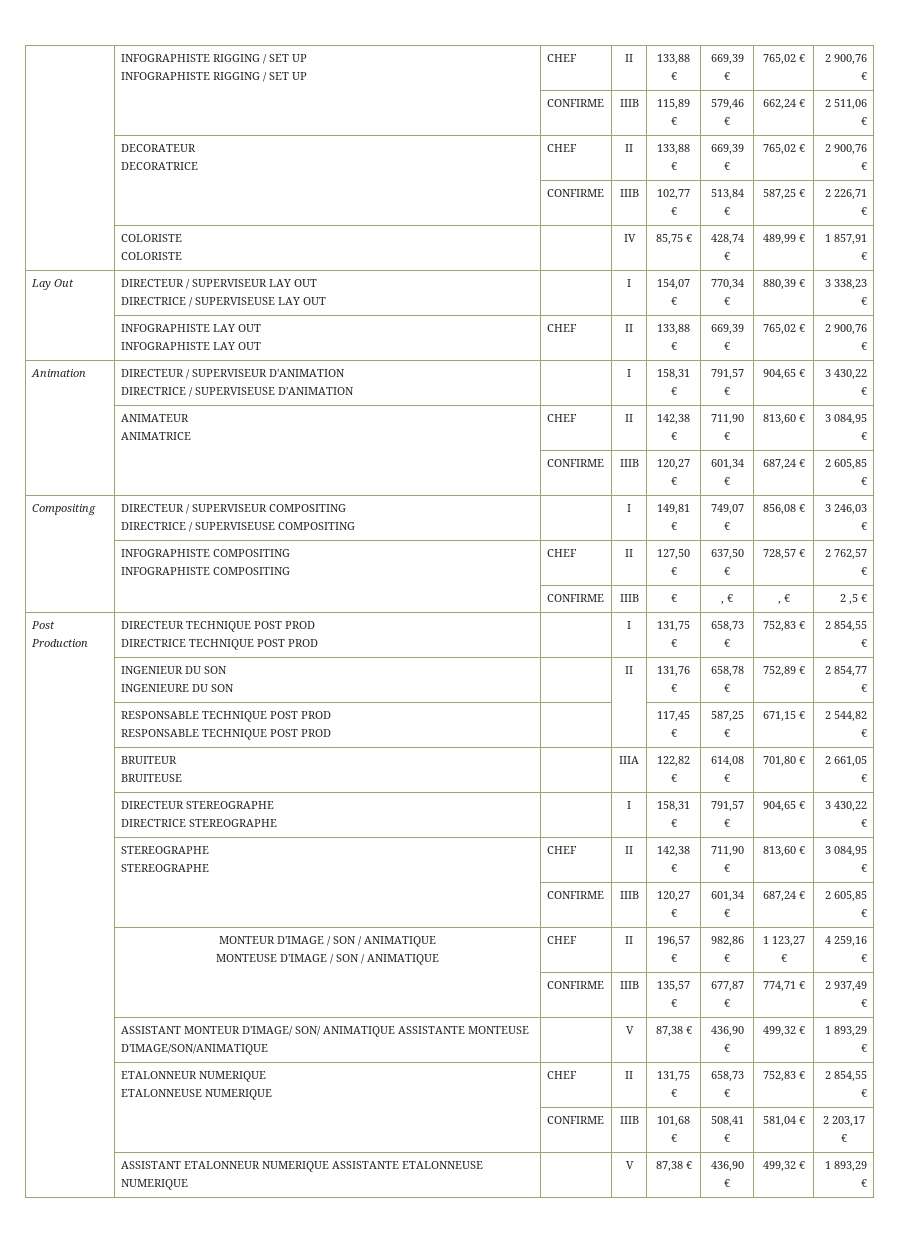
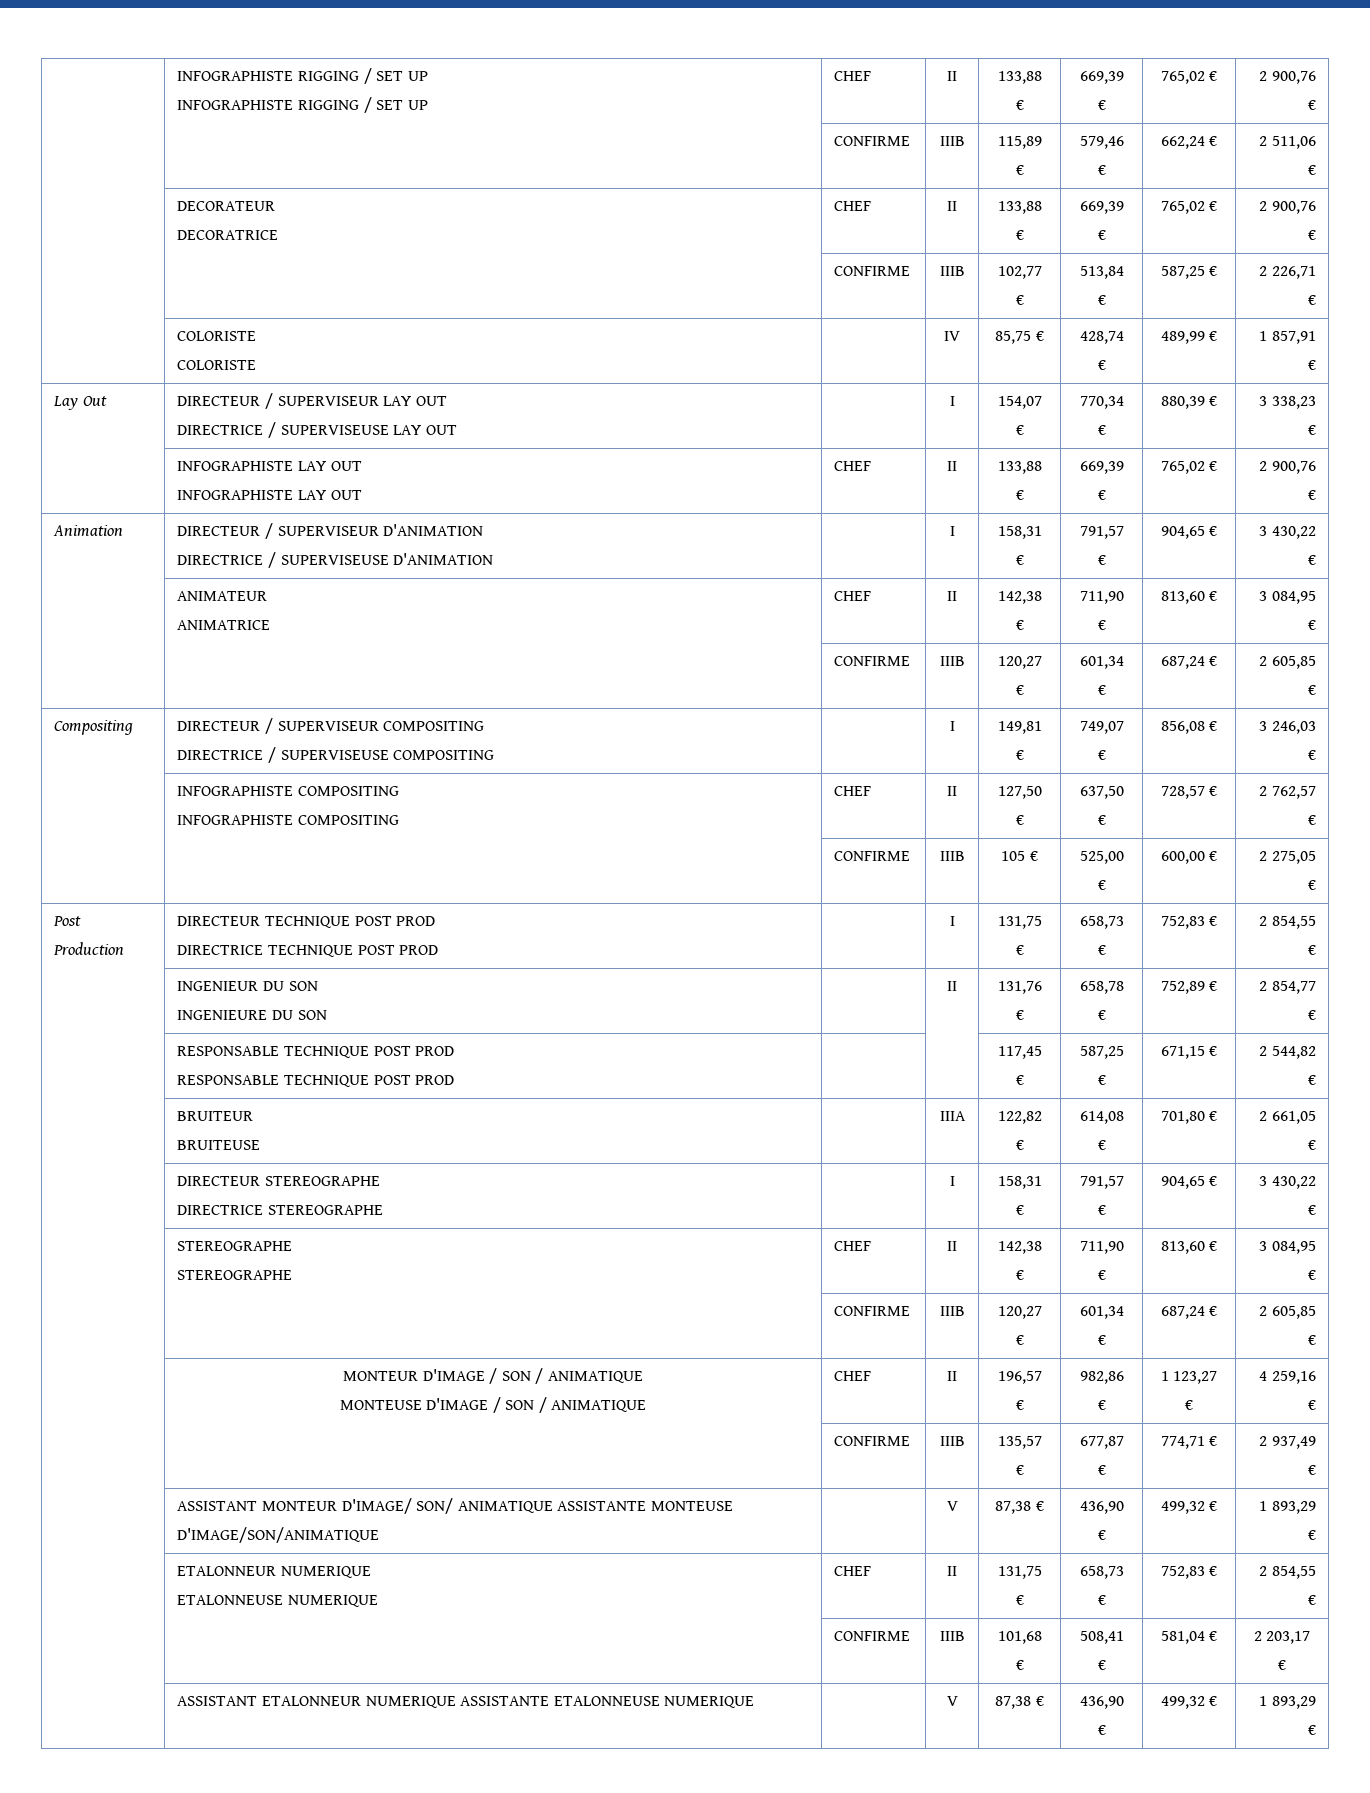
- | | CONFIRME | IIIB | € | , € | , € | 2 ,5 €
+ | | CONFIRME | IIIB | 105 € | 525,00 € | 600,00 € | 2 275,05 €

